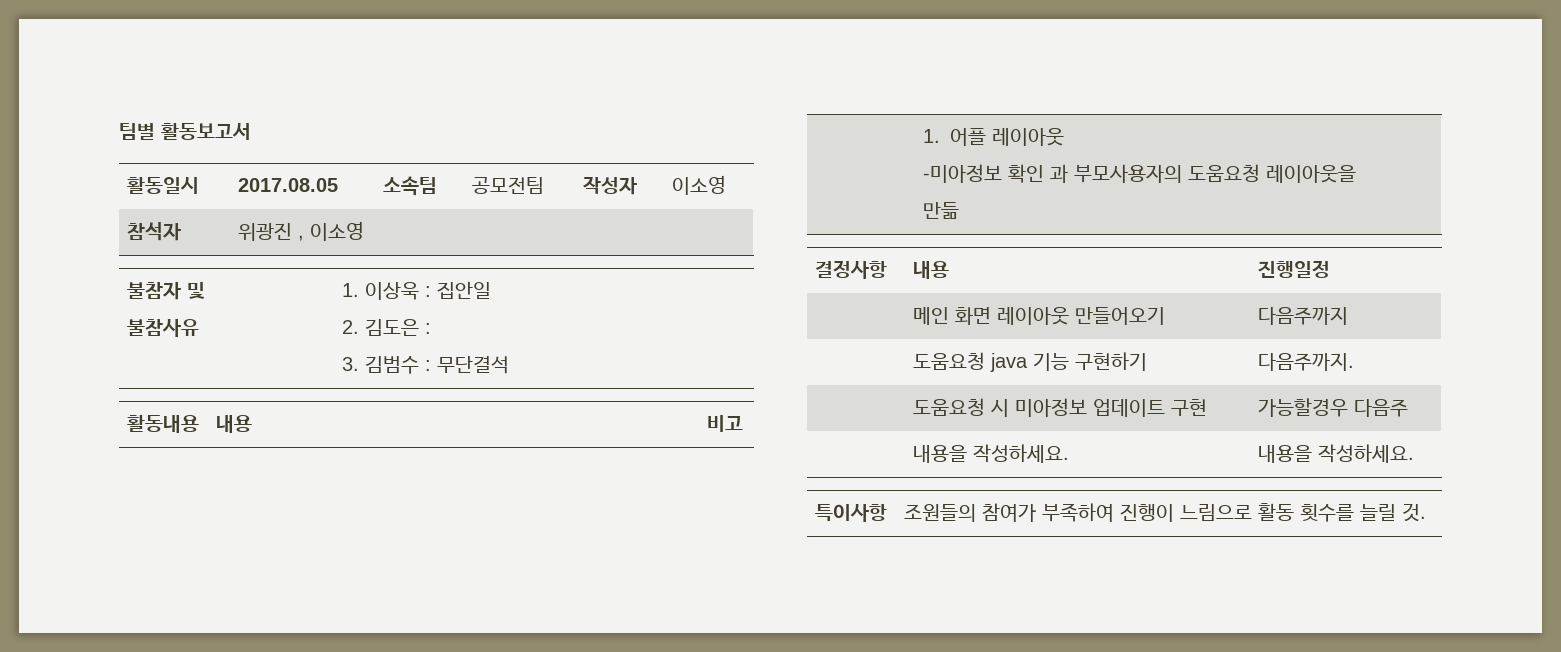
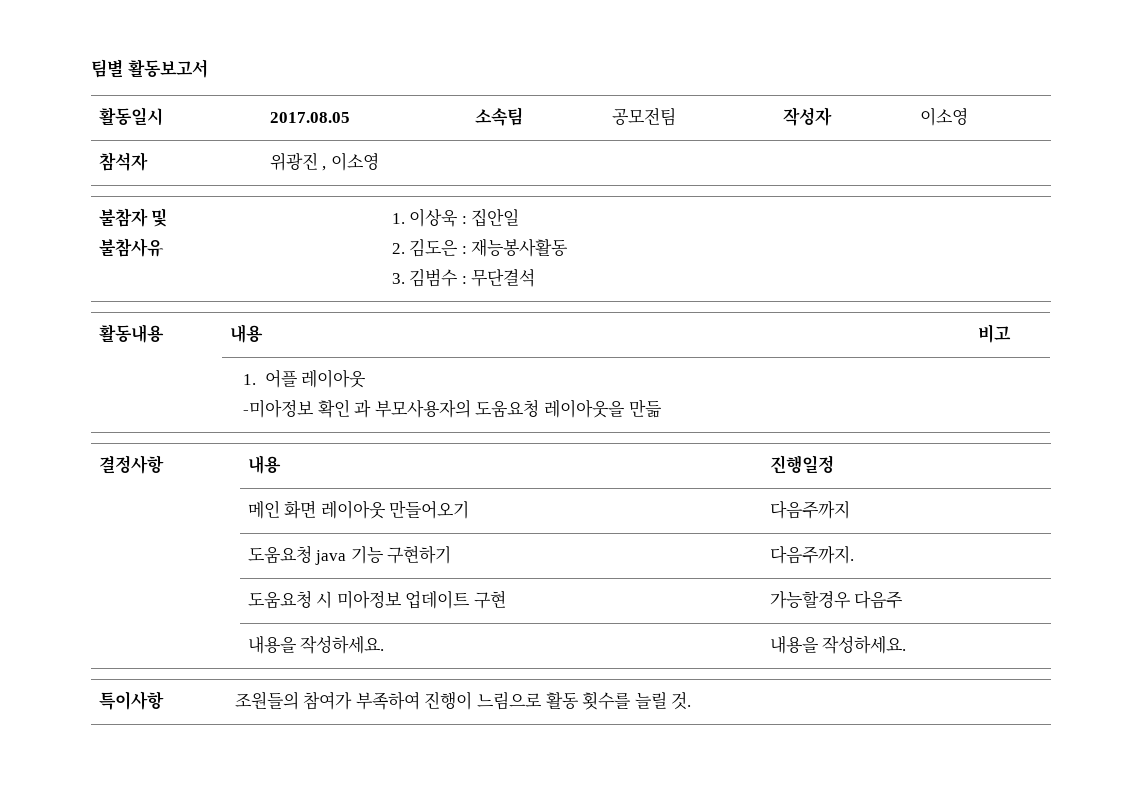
  불참자 및
  불참사유 | 1. 이상욱 : 집안일
- 2. 김도은 :
+ 2. 김도은 : 재능봉사활동

